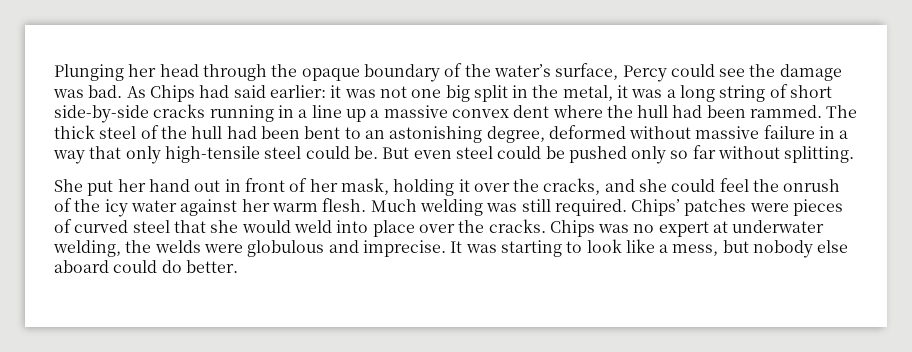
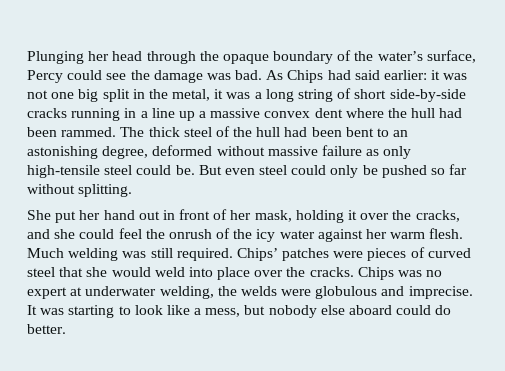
- The thick steel of the hull had been bent to an astonishing degree, deformed without massive failure in a way that only high-tensile steel could be.
+ The thick steel of the hull had been bent to an astonishing degree, deformed without massive failure as only high-tensile steel could be.
- But even steel could be pushed only so far without splitting.
+ But even steel could only be pushed so far without splitting.

